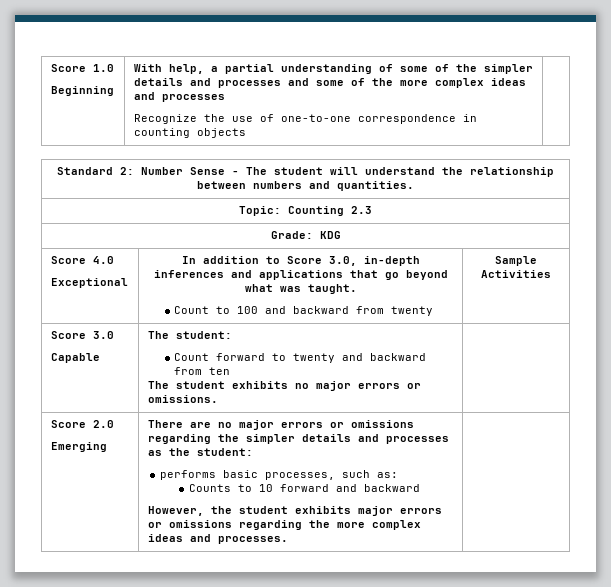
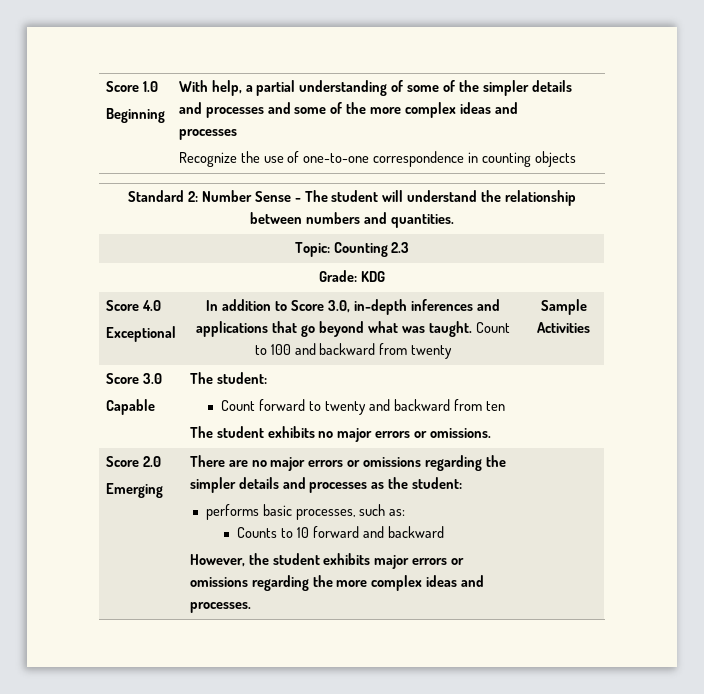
  Score 4.0
- Exceptional | In addition to Score 3.0, in-depth inferences and applications that go beyond what was taught.
- Count to 100 and backward from twenty | Sample Activities
+ Exceptional | In addition to Score 3.0, in-depth inferences and applications that go beyond what was taught. Count to 100 and backward from twenty | Sample Activities

